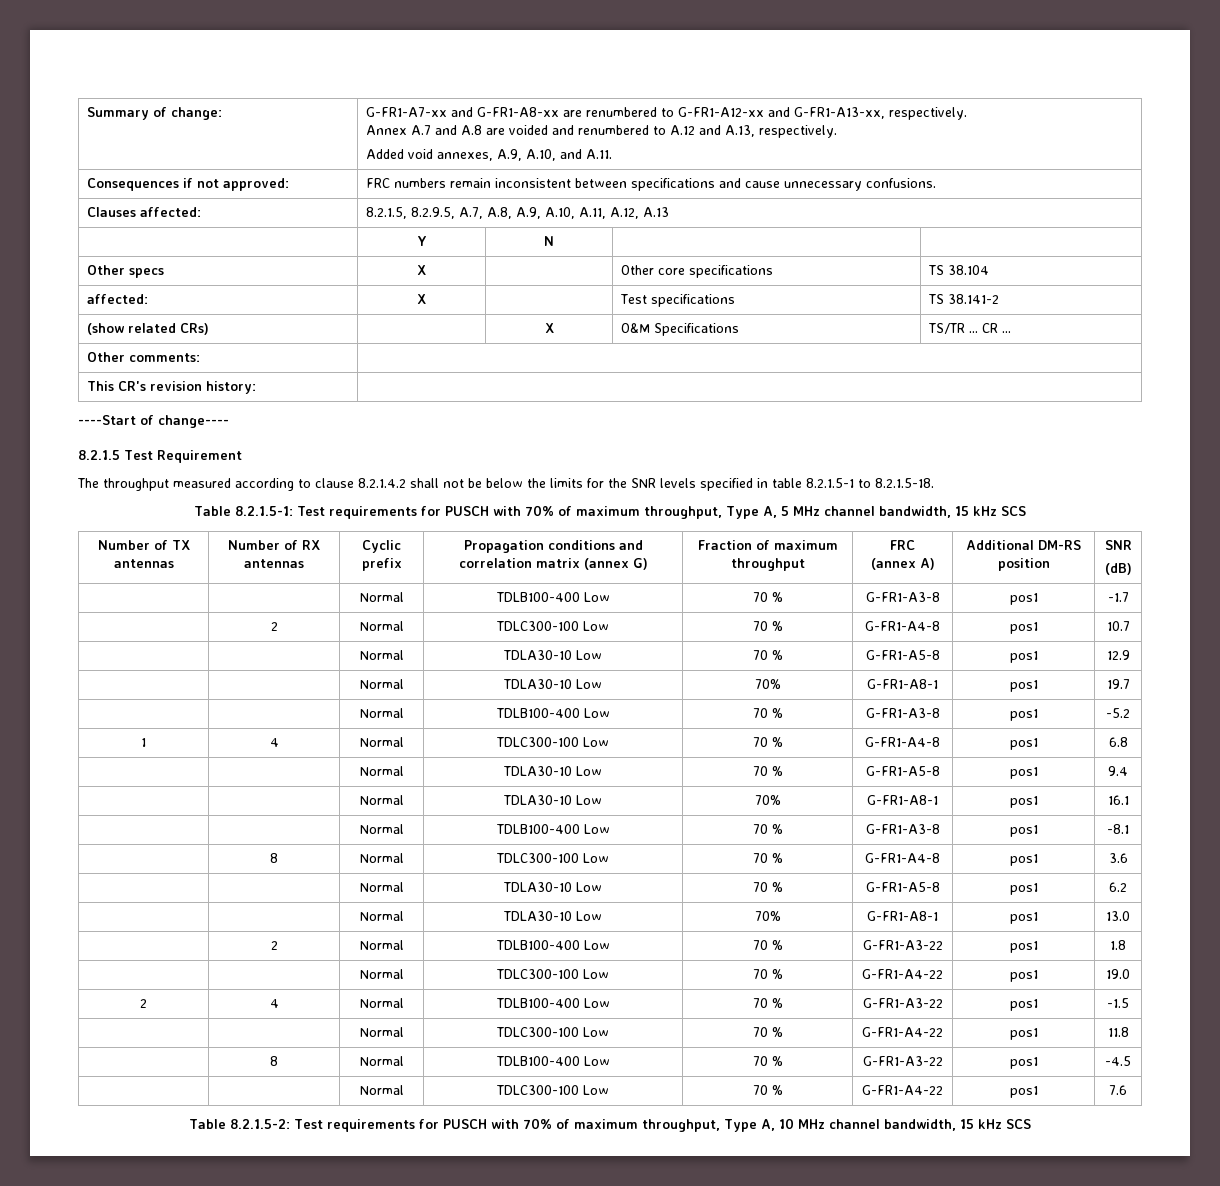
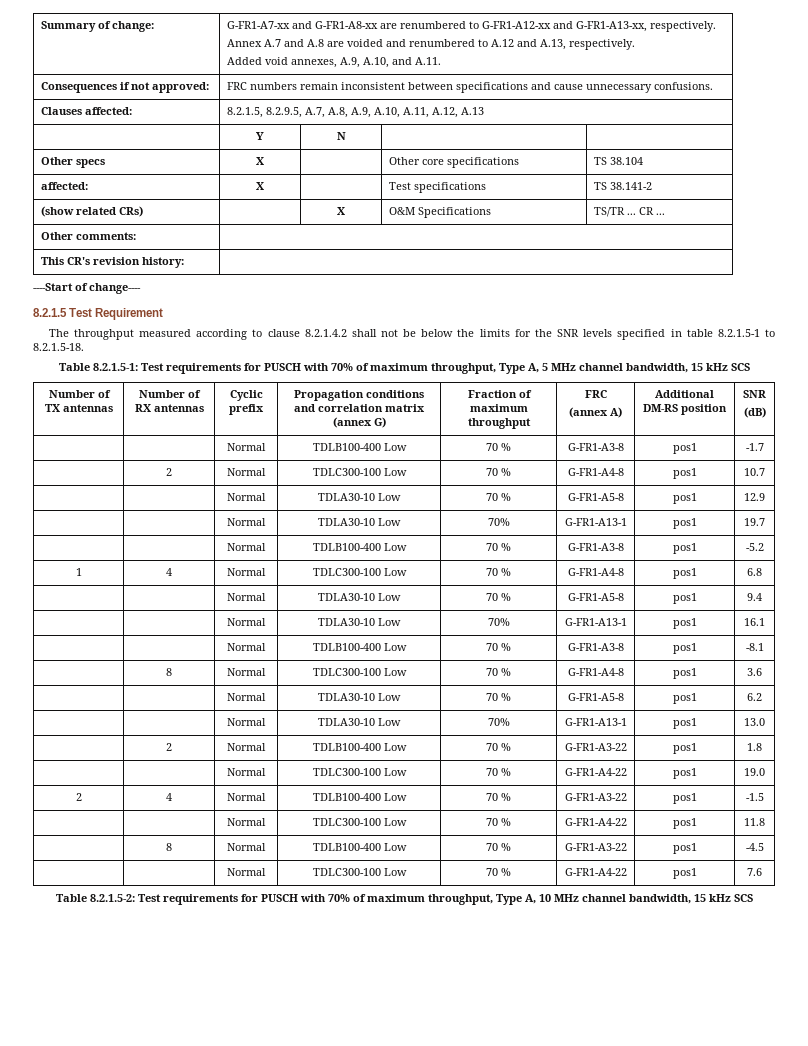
- | | Normal | TDLA30-10 Low | 70% | G-FR1-A8-1 | pos1 | 19.7
+ | | Normal | TDLA30-10 Low | 70% | G-FR1-A13-1 | pos1 | 19.7
- | | Normal | TDLA30-10 Low | 70% | G-FR1-A8-1 | pos1 | 16.1
+ | | Normal | TDLA30-10 Low | 70% | G-FR1-A13-1 | pos1 | 16.1
- | | Normal | TDLA30-10 Low | 70% | G-FR1-A8-1 | pos1 | 13.0
+ | | Normal | TDLA30-10 Low | 70% | G-FR1-A13-1 | pos1 | 13.0

